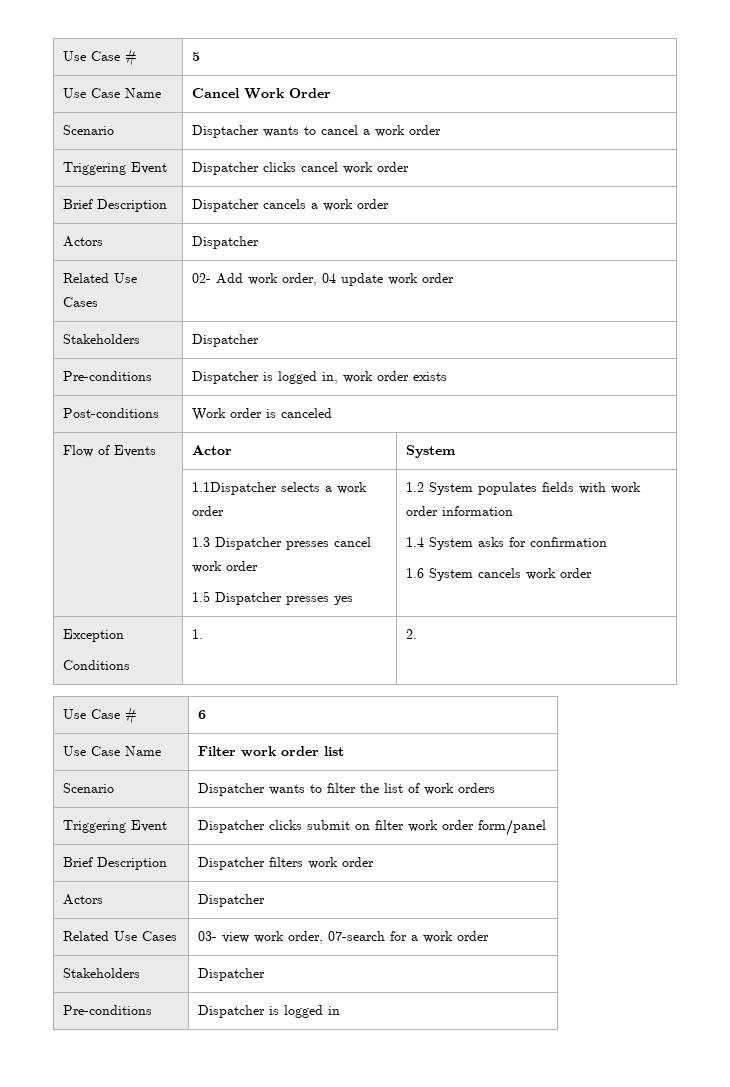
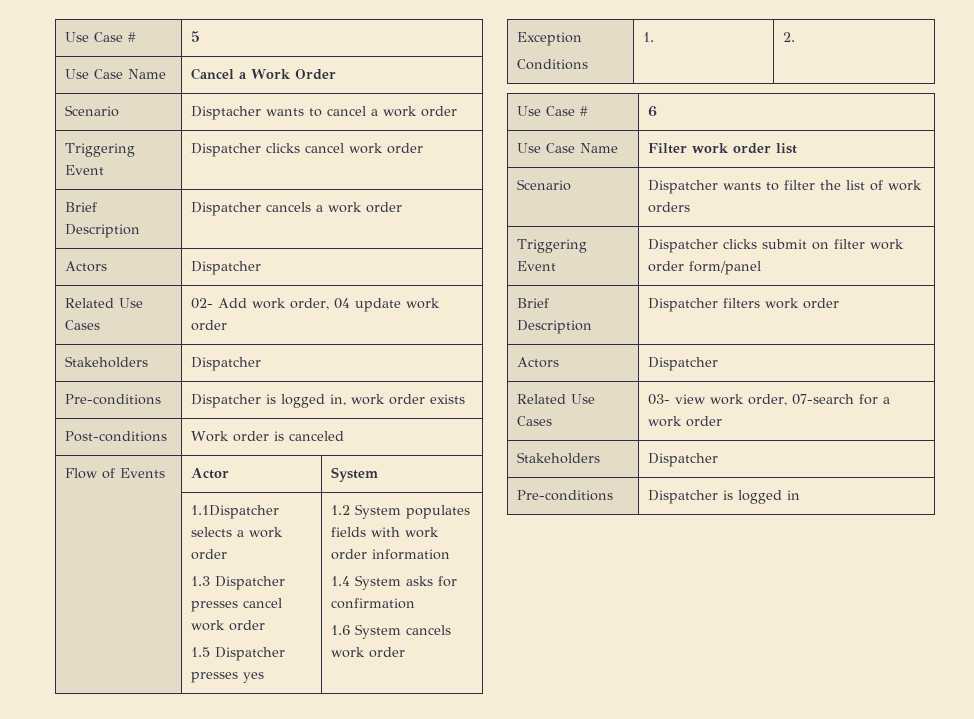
- Use Case Name | Cancel Work Order
+ Use Case Name | Cancel a Work Order

